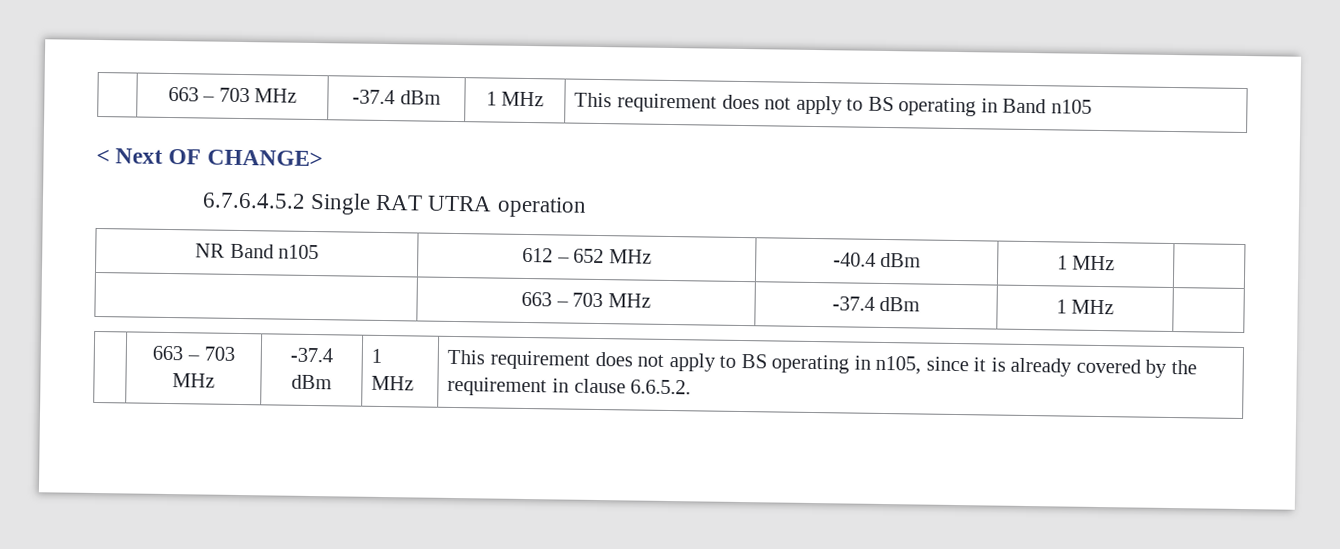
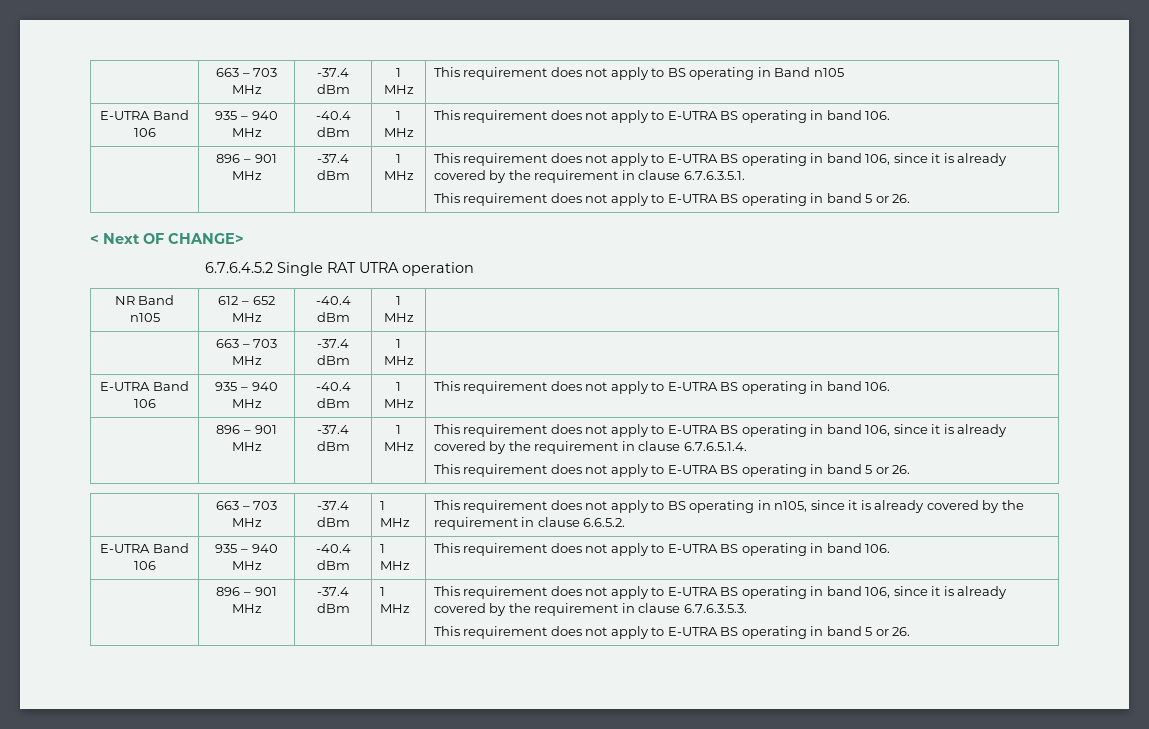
  | 663 – 703 MHz | -37.4 dBm | 1 MHz | This requirement does not apply to BS operating in Band n105
+ E-UTRA Band 106 | 935 – 940 MHz | -40.4 dBm | 1 MHz | This requirement does not apply to E-UTRA BS operating in band 106.
+ | 896 – 901 MHz | -37.4 dBm | 1 MHz | This requirement does not apply to E-UTRA BS operating in band 106, since it is already covered by the requirement in clause 6.7.6.3.5.1.
+ This requirement does not apply to E-UTRA BS operating in band 5 or 26.
  NR Band n105 | 612 – 652 MHz | -40.4 dBm | 1 MHz |
  | 663 – 703 MHz | -37.4 dBm | 1 MHz |
+ E-UTRA Band 106 | 935 – 940 MHz | -40.4 dBm | 1 MHz | This requirement does not apply to E-UTRA BS operating in band 106.
+ | 896 – 901 MHz | -37.4 dBm | 1 MHz | This requirement does not apply to E-UTRA BS operating in band 106, since it is already covered by the requirement in clause 6.7.6.5.1.4.
+ This requirement does not apply to E-UTRA BS operating in band 5 or 26.
  | 663 – 703 MHz | -37.4 dBm | 1 MHz | This requirement does not apply to BS operating in n105, since it is already covered by the requirement in clause 6.6.5.2.
+ E-UTRA Band 106 | 935 – 940 MHz | -40.4 dBm | 1 MHz | This requirement does not apply to E-UTRA BS operating in band 106.
+ | 896 – 901 MHz | -37.4 dBm | 1 MHz | This requirement does not apply to E-UTRA BS operating in band 106, since it is already covered by the requirement in clause 6.7.6.3.5.3.
+ This requirement does not apply to E-UTRA BS operating in band 5 or 26.

